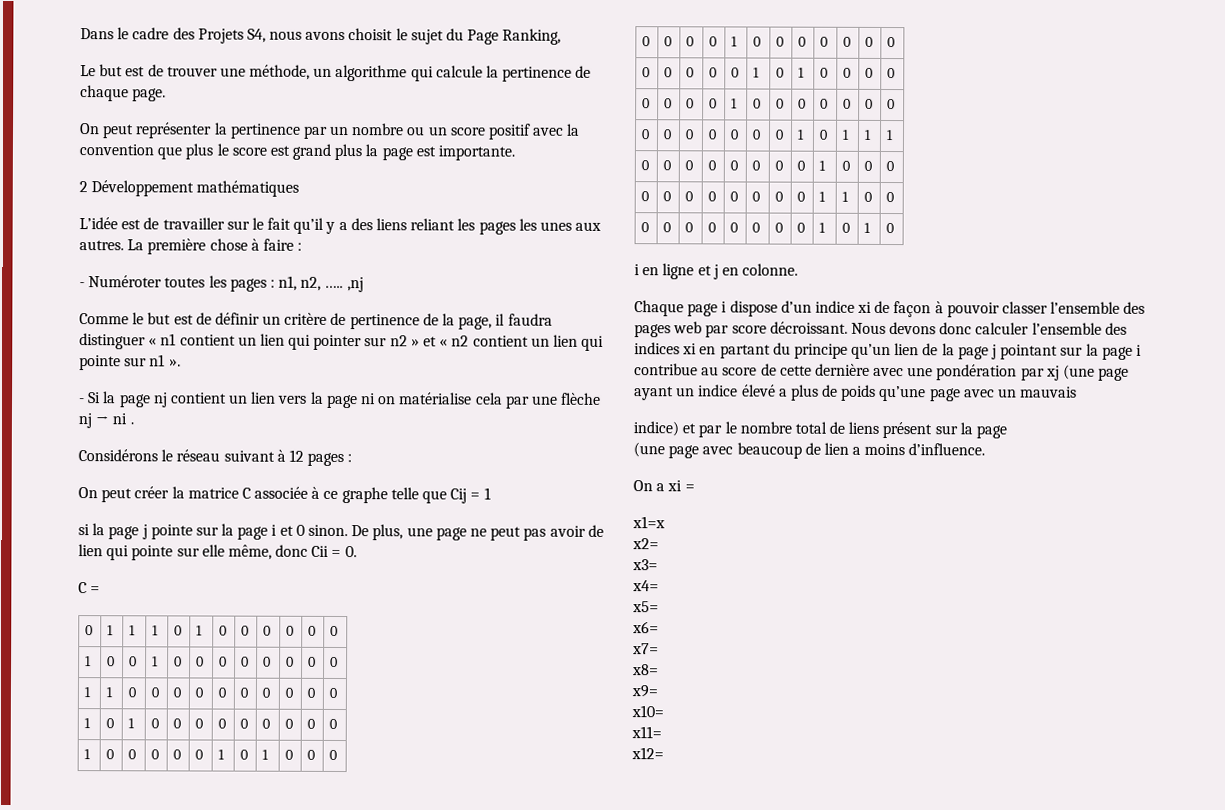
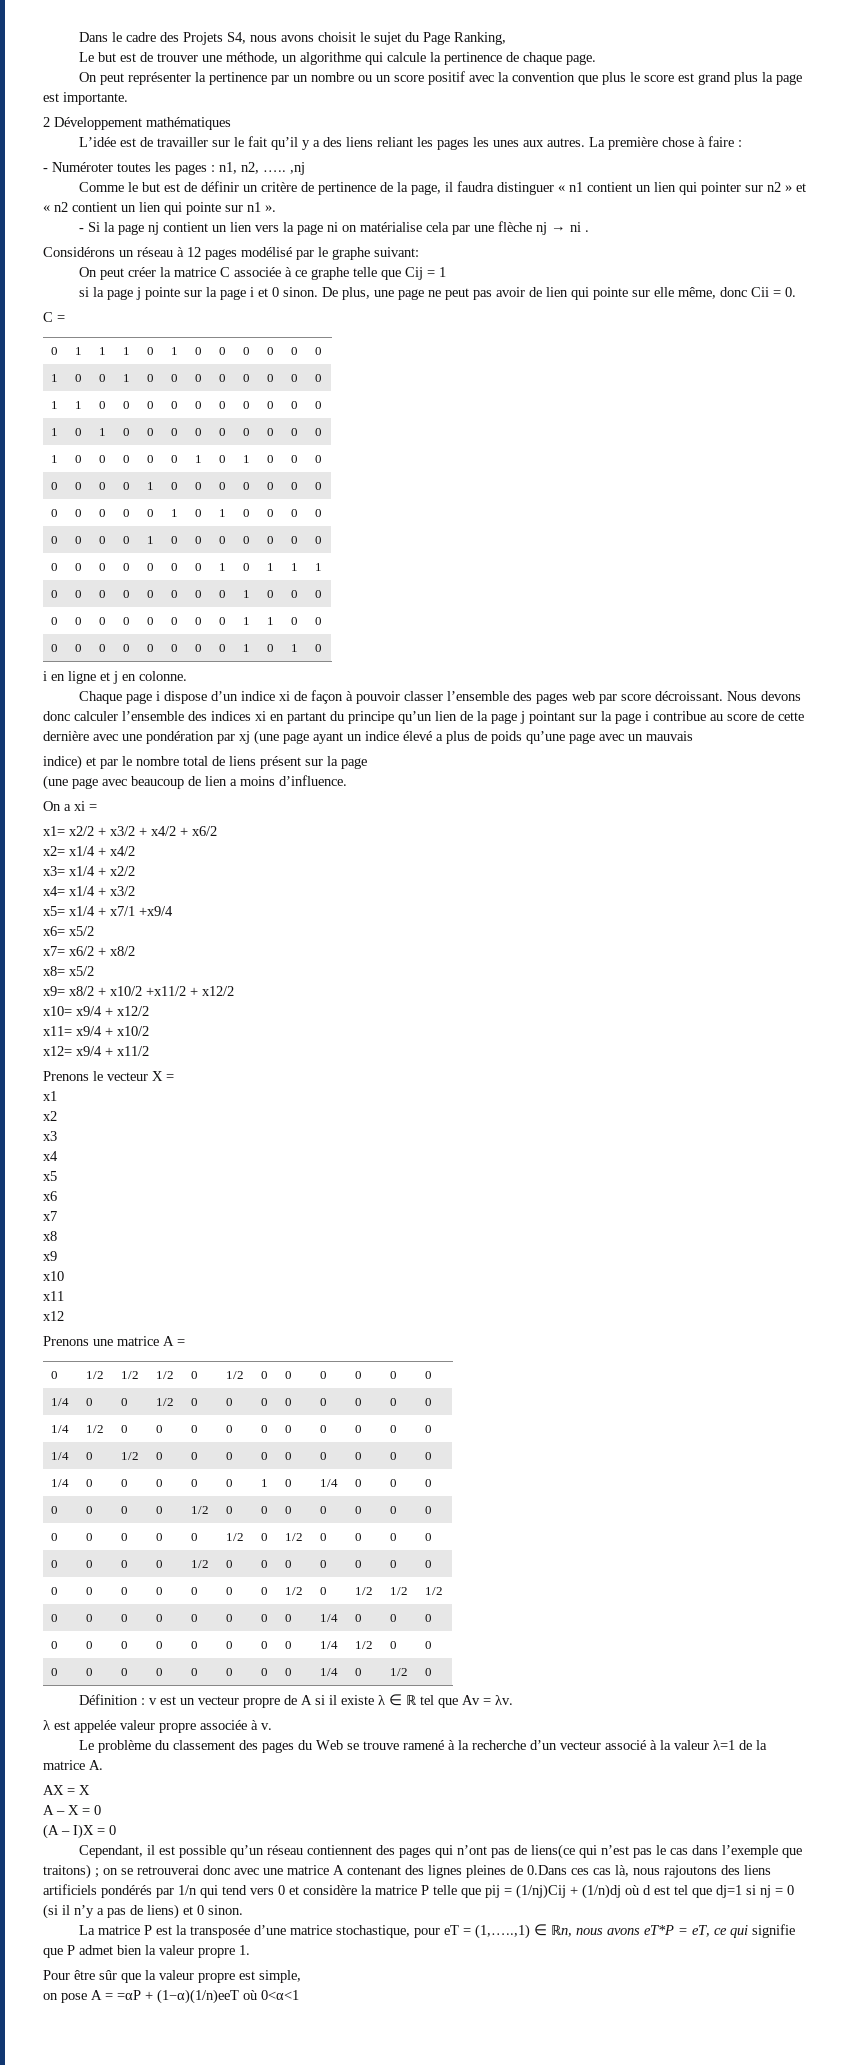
- Considérons le réseau suivant à 12 pages :
+ Considérons un réseau à 12 pages modélisé par le graphe suivant:
- x1=x
- x2=
- x3=
- x4=
- x5=
+ x1= x2/2 + x3/2 + x4/2 + x6/2
+ x2= x1/4 + x4/2
+ x3= x1/4 + x2/2
+ x4= x1/4 + x3/2
+ x5= x1/4 + x7/1 +x9/4
- x6=
+ x6= x5/2
- x7=
+ x7= x6/2 + x8/2
- x8=
+ x8= x5/2
- x9=
- x10=
- x11=
- x12=
+ x9= x8/2 + x10/2 +x11/2 + x12/2
+ x10= x9/4 + x12/2
+ x11= x9/4 + x10/2
+ x12= x9/4 + x11/2
+ Prenons le vecteur X =
+ x1
+ x2
+ x3
+ x4
+ x5
+ x6
+ x7
+ x8
+ x9
+ x10
+ x11
+ x12
+ Prenons une matrice A =
+ 0 | 1/2 | 1/2 | 1/2 | 0 | 1/2 | 0 | 0 | 0 | 0 | 0 | 0
+ 1/4 | 0 | 0 | 1/2 | 0 | 0 | 0 | 0 | 0 | 0 | 0 | 0
+ 1/4 | 1/2 | 0 | 0 | 0 | 0 | 0 | 0 | 0 | 0 | 0 | 0
+ 1/4 | 0 | 1/2 | 0 | 0 | 0 | 0 | 0 | 0 | 0 | 0 | 0
+ 1/4 | 0 | 0 | 0 | 0 | 0 | 1 | 0 | 1/4 | 0 | 0 | 0
+ 0 | 0 | 0 | 0 | 1/2 | 0 | 0 | 0 | 0 | 0 | 0 | 0
+ 0 | 0 | 0 | 0 | 0 | 1/2 | 0 | 1/2 | 0 | 0 | 0 | 0
+ 0 | 0 | 0 | 0 | 1/2 | 0 | 0 | 0 | 0 | 0 | 0 | 0
+ 0 | 0 | 0 | 0 | 0 | 0 | 0 | 1/2 | 0 | 1/2 | 1/2 | 1/2
+ 0 | 0 | 0 | 0 | 0 | 0 | 0 | 0 | 1/4 | 0 | 0 | 0
+ 0 | 0 | 0 | 0 | 0 | 0 | 0 | 0 | 1/4 | 1/2 | 0 | 0
+ 0 | 0 | 0 | 0 | 0 | 0 | 0 | 0 | 1/4 | 0 | 1/2 | 0
+ Définition : v est un vecteur propre de A si il existe λ ∈ ℝ tel que Av = λv.
+ λ est appelée valeur propre associée à v.
+ Le problème du classement des pages du Web se trouve ramené à la recherche d’un vecteur associé à la valeur λ=1 de la matrice A.
+ AX = X
+ A – X = 0
+ (A – I)X = 0
+ Cependant, il est possible qu’un réseau contiennent des pages qui n’ont pas de liens(ce qui n’est pas le cas dans l’exemple que traitons) ; on se retrouverai donc avec une matrice A contenant des lignes pleines de 0.Dans ces cas là, nous rajoutons des liens artificiels pondérés par 1/n qui tend vers 0 et considère la matrice P telle que pij = (1/nj)Cij + (1/n)dj où d est tel que dj=1 si nj = 0 (si il n’y a pas de liens) et 0 sinon.
+ La matrice P est la transposée d’une matrice stochastique, pour eT = (1,…..,1) ∈ ℝn, nous avons eT*P = eT, ce qui signifie que P admet bien la valeur propre 1.
+ Pour être sûr que la valeur propre est simple,
+ on pose A = =αP + (1−α)(1/n)eeT où 0<α<1

